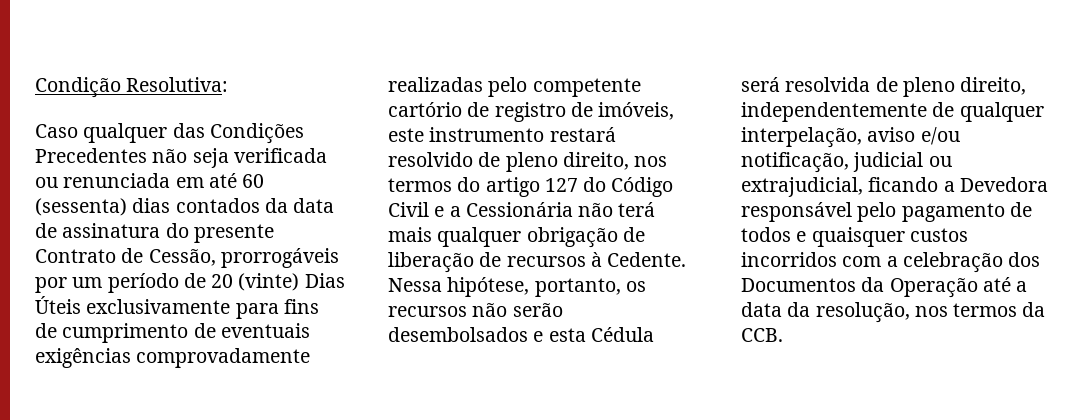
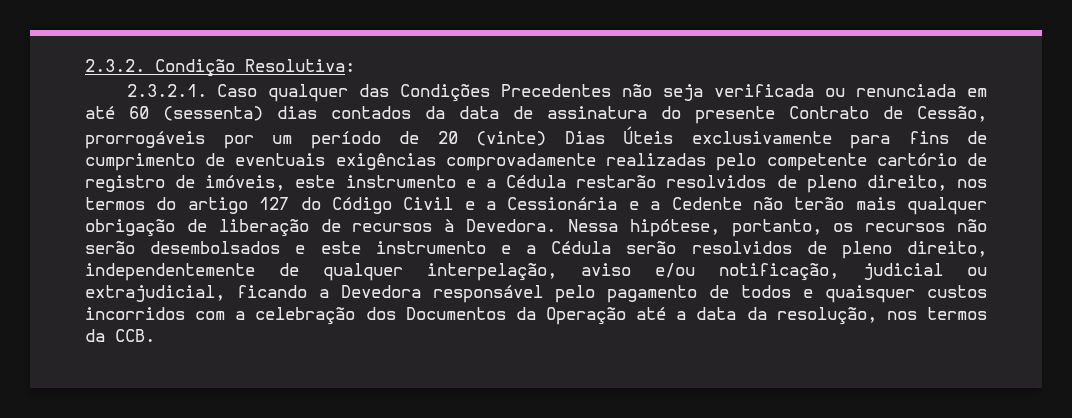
- Condição Resolutiva:
+ 2.3.2. Condição Resolutiva:
- Caso qualquer das Condições Precedentes não seja verificada ou renunciada em até 60 (sessenta) dias contados da data de assinatura do presente Contrato de Cessão, prorrogáveis por um período de 20 (vinte) Dias Úteis exclusivamente para fins de cumprimento de eventuais exigências comprovadamente realizadas pelo competente cartório de registro de imóveis, este instrumento restará resolvido de pleno direito, nos termos do artigo 127 do Código Civil e a Cessionária não terá mais qualquer obrigação de liberação de recursos à Cedente.
+ 2.3.2.1. Caso qualquer das Condições Precedentes não seja verificada ou renunciada em até 60 (sessenta) dias contados da data de assinatura do presente Contrato de Cessão, prorrogáveis por um período de 20 (vinte) Dias Úteis exclusivamente para fins de cumprimento de eventuais exigências comprovadamente realizadas pelo competente cartório de registro de imóveis, este instrumento e a Cédula restarão resolvidos de pleno direito, nos termos do artigo 127 do Código Civil e a Cessionária e a Cedente não terão mais qualquer obrigação de liberação de recursos à Devedora.
- Nessa hipótese, portanto, os recursos não serão desembolsados e esta Cédula será resolvida de pleno direito, independentemente de qualquer interpelação, aviso e/ou notificação, judicial ou extrajudicial, ficando a Devedora responsável pelo pagamento de todos e quaisquer custos incorridos com a celebração dos Documentos da Operação até a data da resolução, nos termos da CCB.
+ Nessa hipótese, portanto, os recursos não serão desembolsados e este instrumento e a Cédula serão resolvidos de pleno direito, independentemente de qualquer interpelação, aviso e/ou notificação, judicial ou extrajudicial, ficando a Devedora responsável pelo pagamento de todos e quaisquer custos incorridos com a celebração dos Documentos da Operação até a data da resolução, nos termos da CCB.

